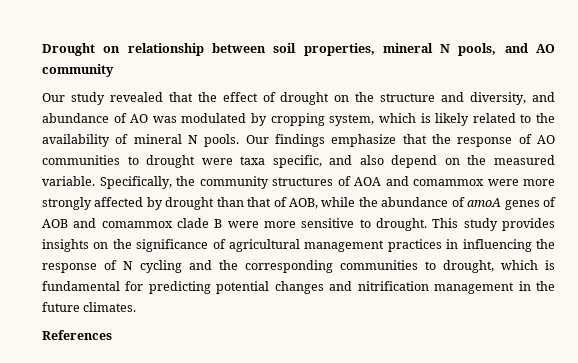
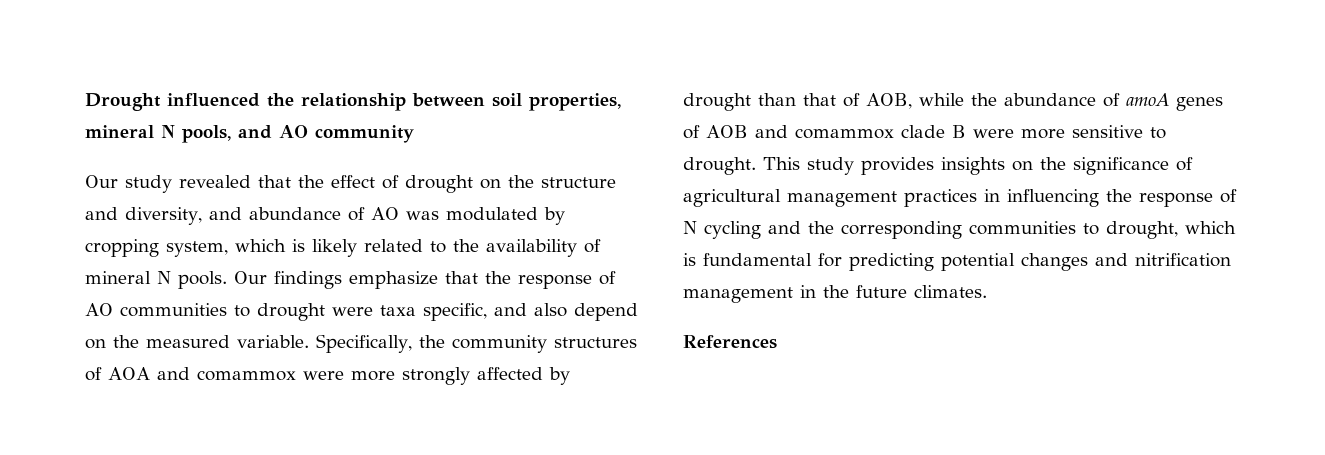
- Drought on relationship between soil properties, mineral N pools, and AO community
+ Drought influenced the relationship between soil properties, mineral N pools, and AO community

